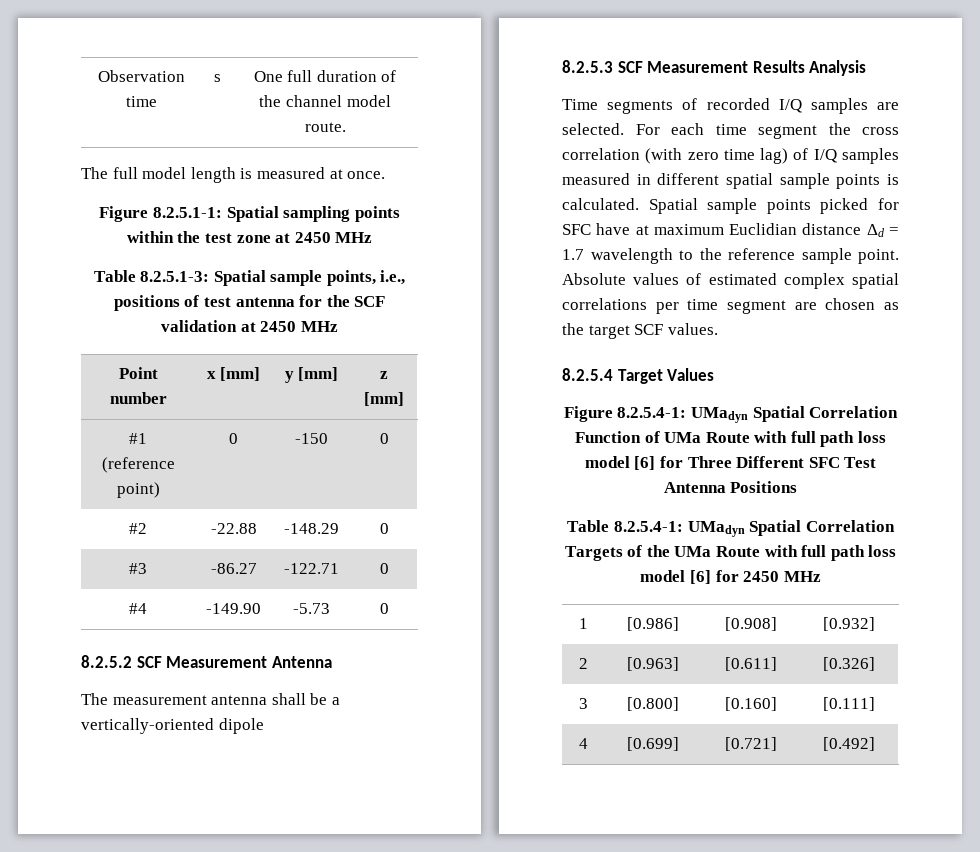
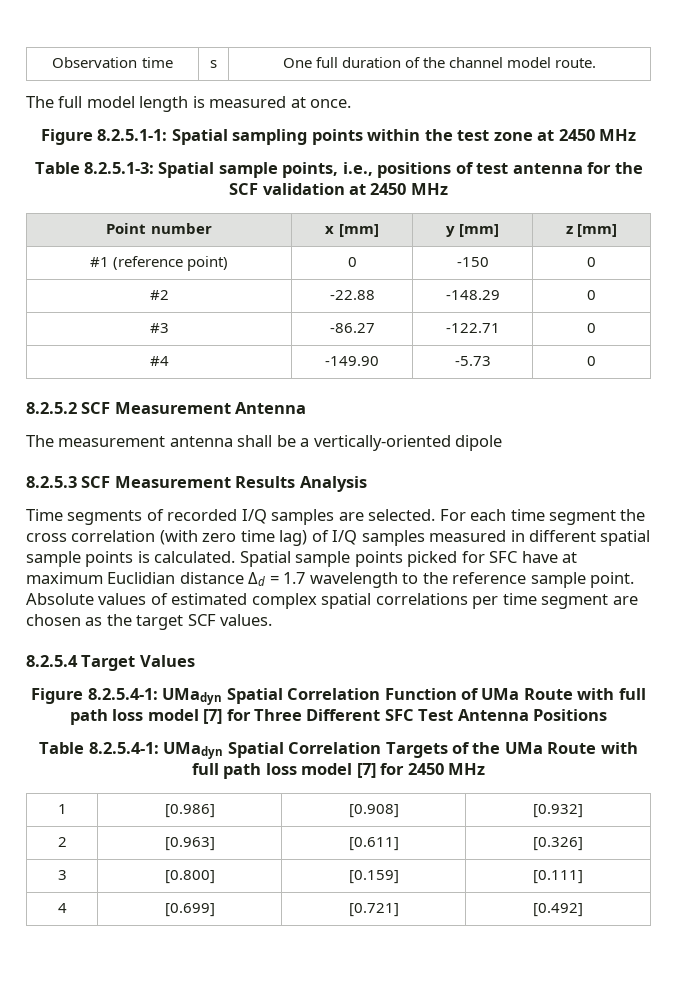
- Figure 8.2.5.4-1: UMadyn Spatial Correlation Function of UMa Route with full path loss model [6] for Three Different SFC Test Antenna Positions
+ Figure 8.2.5.4-1: UMadyn Spatial Correlation Function of UMa Route with full path loss model [7] for Three Different SFC Test Antenna Positions
- Table 8.2.5.4-1: UMadyn Spatial Correlation Targets of the UMa Route with full path loss model [6] for 2450 MHz
+ Table 8.2.5.4-1: UMadyn Spatial Correlation Targets of the UMa Route with full path loss model [7] for 2450 MHz
- 3 | [0.800] | [0.160] | [0.111]
+ 3 | [0.800] | [0.159] | [0.111]

